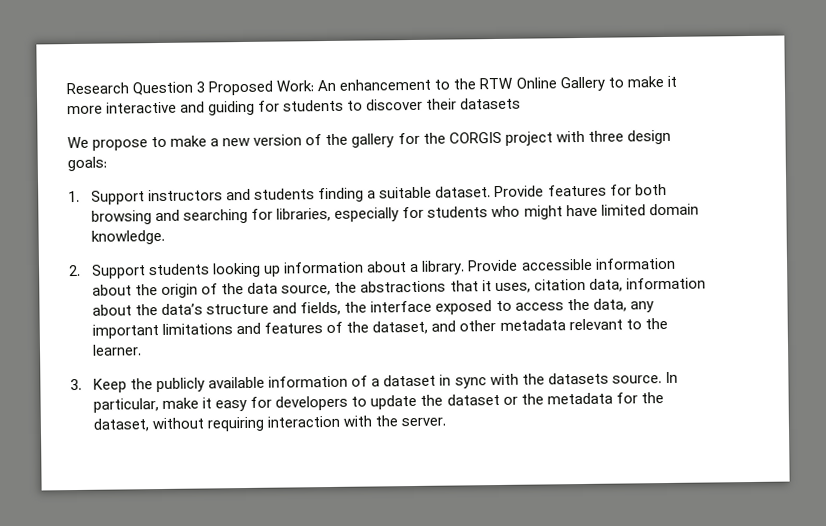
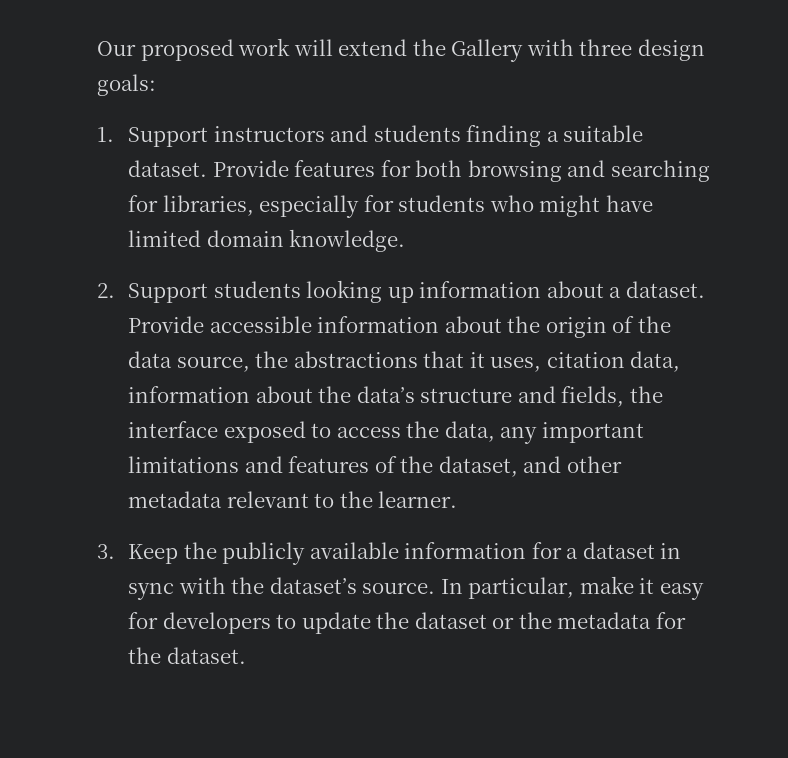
- Research Question 3 Proposed Work: An enhancement to the RTW Online Gallery to make it more interactive and guiding for students to discover their datasets
- We propose to make a new version of the gallery for the CORGIS project with three design goals:
+ Our proposed work will extend the Gallery with three design goals:
- 2. Support students looking up information about a library.
+ 2. Support students looking up information about a dataset.
- 3. Keep the publicly available information of a dataset in sync with the datasets source.
+ 3. Keep the publicly available information for a dataset in sync with the dataset’s source.
- In particular, make it easy for developers to update the dataset or the metadata for the dataset, without requiring interaction with the server.
+ In particular, make it easy for developers to update the dataset or the metadata for the dataset.

